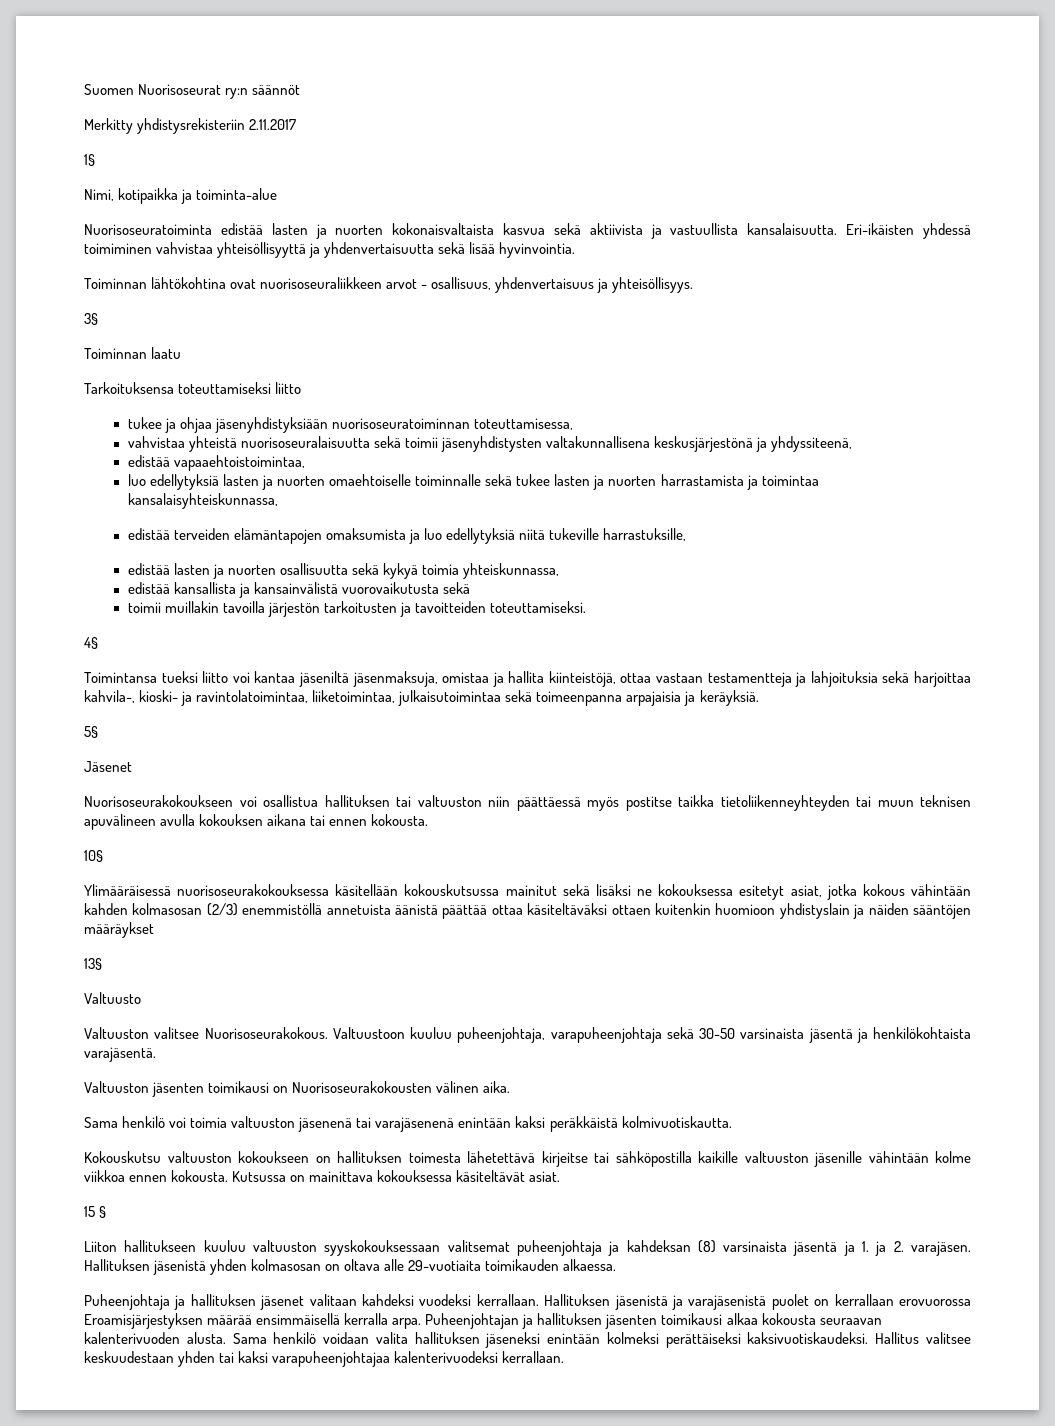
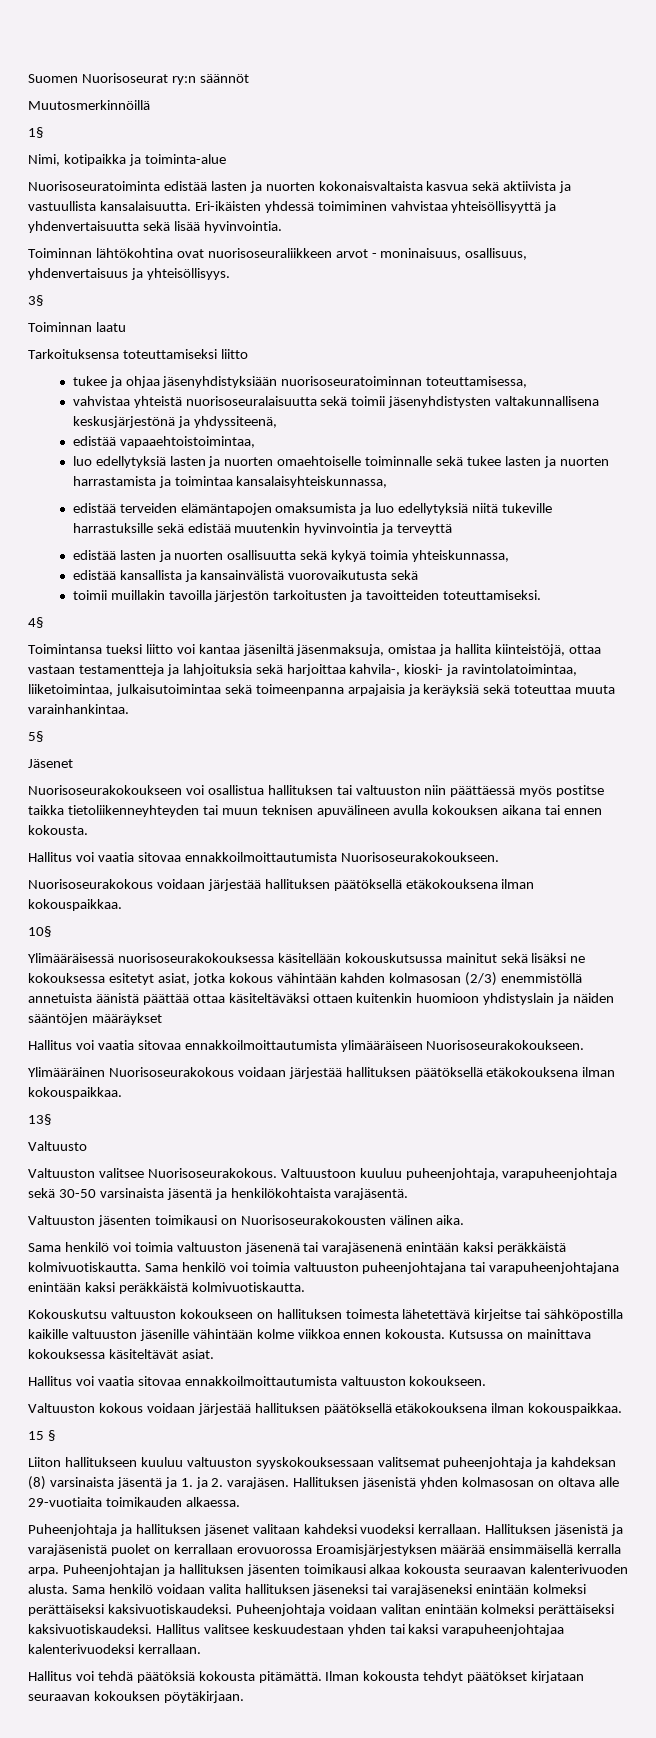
- Merkitty yhdistysrekisteriin 2.11.2017
+ Muutosmerkinnöillä
- Toiminnan lähtökohtina ovat nuorisoseuraliikkeen arvot - osallisuus, yhdenvertaisuus ja yhteisöllisyys.
+ Toiminnan lähtökohtina ovat nuorisoseuraliikkeen arvot - moninaisuus, osallisuus, yhdenvertaisuus ja yhteisöllisyys.
- edistää terveiden elämäntapojen omaksumista ja luo edellytyksiä niitä tukeville harrastuksille,
+ edistää terveiden elämäntapojen omaksumista ja luo edellytyksiä niitä tukeville harrastuksille sekä edistää muutenkin hyvinvointia ja terveyttä
- Toimintansa tueksi liitto voi kantaa jäseniltä jäsenmaksuja, omistaa ja hallita kiinteistöjä, ottaa vastaan testamentteja ja lahjoituksia sekä harjoittaa kahvila-, kioski- ja ravintolatoimintaa, liiketoimintaa, julkaisutoimintaa sekä toimeenpanna arpajaisia ja keräyksiä.
+ Toimintansa tueksi liitto voi kantaa jäseniltä jäsenmaksuja, omistaa ja hallita kiinteistöjä, ottaa vastaan testamentteja ja lahjoituksia sekä harjoittaa kahvila-, kioski- ja ravintolatoimintaa, liiketoimintaa, julkaisutoimintaa sekä toimeenpanna arpajaisia ja keräyksiä sekä toteuttaa muuta varainhankintaa.
+ Hallitus voi vaatia sitovaa ennakkoilmoittautumista Nuorisoseurakokoukseen.
+ Nuorisoseurakokous voidaan järjestää hallituksen päätöksellä etäkokouksena ilman kokouspaikkaa.
+ Hallitus voi vaatia sitovaa ennakkoilmoittautumista ylimääräiseen Nuorisoseurakokoukseen.
+ Ylimääräinen Nuorisoseurakokous voidaan järjestää hallituksen päätöksellä etäkokouksena ilman kokouspaikkaa.
+ Sama henkilö voi toimia valtuuston puheenjohtajana tai varapuheenjohtajana enintään kaksi peräkkäistä kolmivuotiskautta.
+ Hallitus voi vaatia sitovaa ennakkoilmoittautumista valtuuston kokoukseen.
+ Valtuuston kokous voidaan järjestää hallituksen päätöksellä etäkokouksena ilman kokouspaikkaa.
- Sama henkilö voidaan valita hallituksen jäseneksi enintään kolmeksi perättäiseksi kaksivuotiskaudeksi.
+ Sama henkilö voidaan valita hallituksen jäseneksi tai varajäseneksi enintään kolmeksi perättäiseksi kaksivuotiskaudeksi. Puheenjohtaja voidaan valitan enintään kolmeksi perättäiseksi kaksivuotiskaudeksi.
+ Hallitus voi tehdä päätöksiä kokousta pitämättä. Ilman kokousta tehdyt päätökset kirjataan seuraavan kokouksen pöytäkirjaan.

